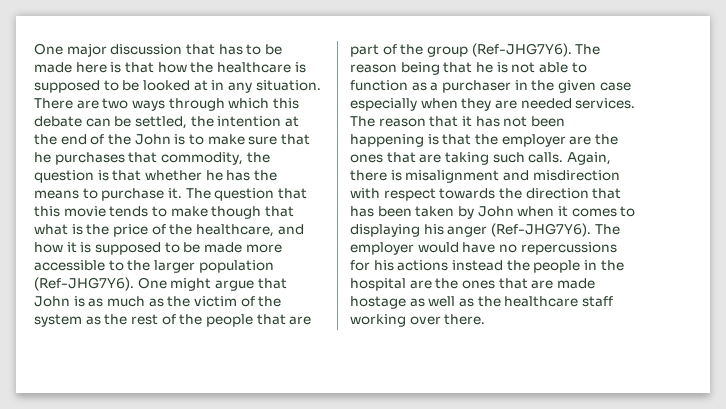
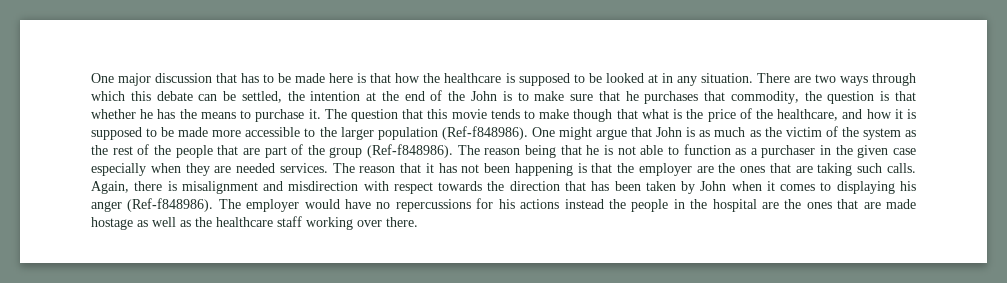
- The question that this movie tends to make though that what is the price of the healthcare, and how it is supposed to be made more accessible to the larger population (Ref-JHG7Y6).
+ The question that this movie tends to make though that what is the price of the healthcare, and how it is supposed to be made more accessible to the larger population (Ref-f848986).
- One might argue that John is as much as the victim of the system as the rest of the people that are part of the group (Ref-JHG7Y6).
+ One might argue that John is as much as the victim of the system as the rest of the people that are part of the group (Ref-f848986).
- Again, there is misalignment and misdirection with respect towards the direction that has been taken by John when it comes to displaying his anger (Ref-JHG7Y6).
+ Again, there is misalignment and misdirection with respect towards the direction that has been taken by John when it comes to displaying his anger (Ref-f848986).

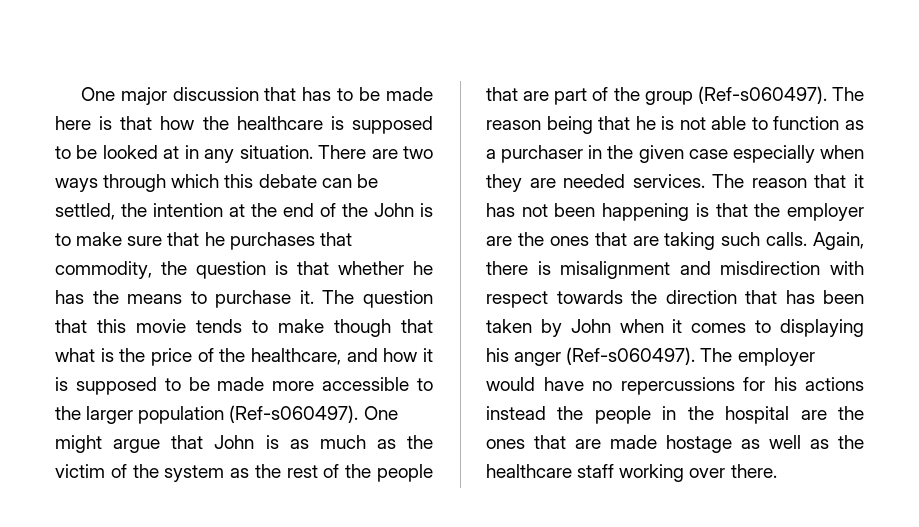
- The question that this movie tends to make though that what is the price of the healthcare, and how it is supposed to be made more accessible to the larger population (Ref-f848986).
+ The question that this movie tends to make though that what is the price of the healthcare, and how it is supposed to be made more accessible to the larger population (Ref-s060497).
- One might argue that John is as much as the victim of the system as the rest of the people that are part of the group (Ref-f848986).
+ One might argue that John is as much as the victim of the system as the rest of the people that are part of the group (Ref-s060497).
- Again, there is misalignment and misdirection with respect towards the direction that has been taken by John when it comes to displaying his anger (Ref-f848986).
+ Again, there is misalignment and misdirection with respect towards the direction that has been taken by John when it comes to displaying his anger (Ref-s060497).

